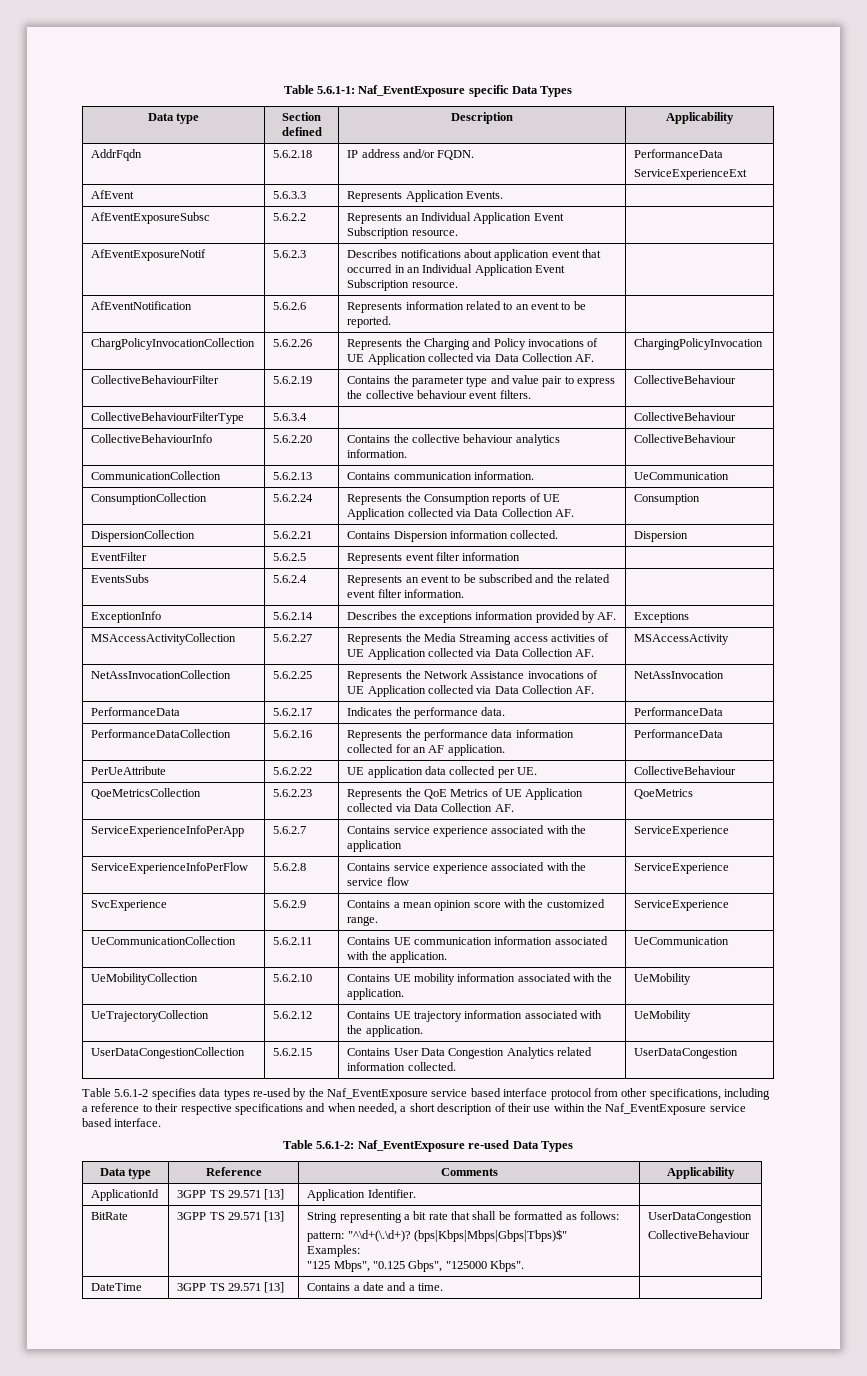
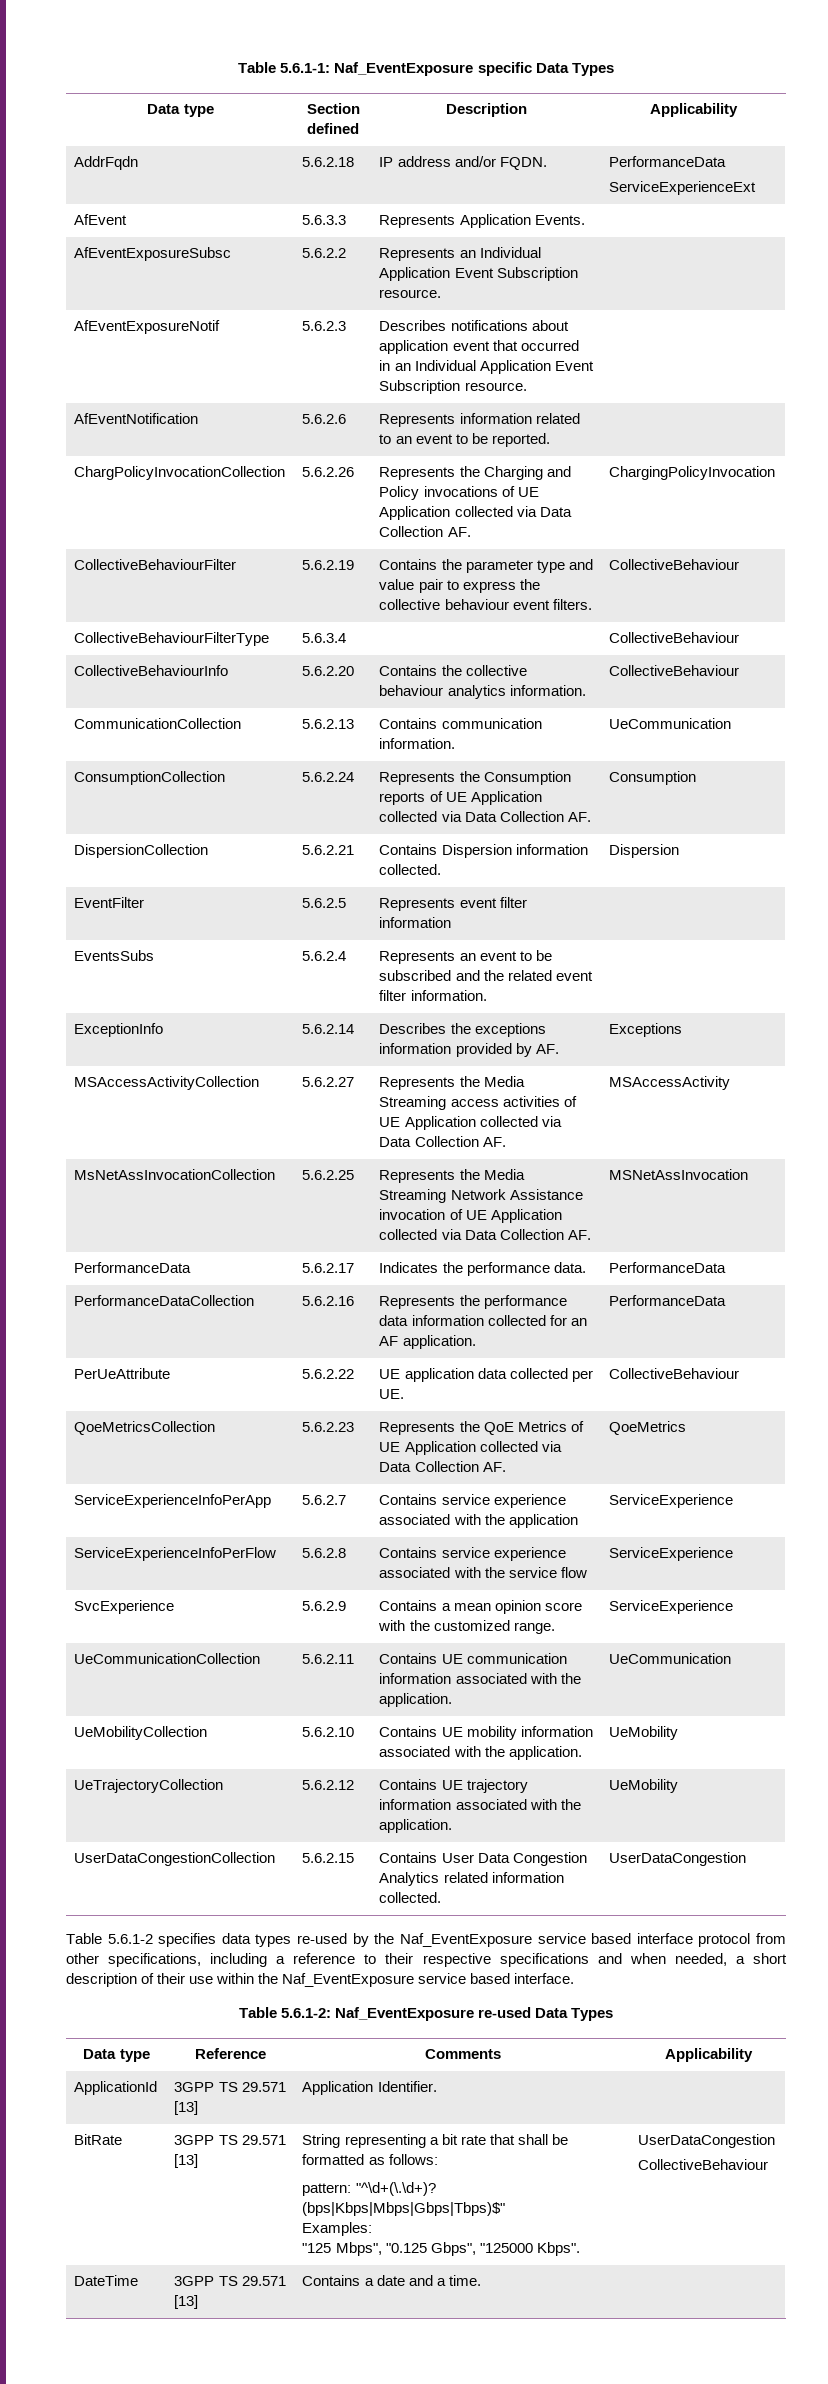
- NetAssInvocationCollection | 5.6.2.25 | Represents the Network Assistance invocations of UE Application collected via Data Collection AF. | NetAssInvocation
+ MsNetAssInvocationCollection | 5.6.2.25 | Represents the Media Streaming Network Assistance invocation of UE Application collected via Data Collection AF. | MSNetAssInvocation

